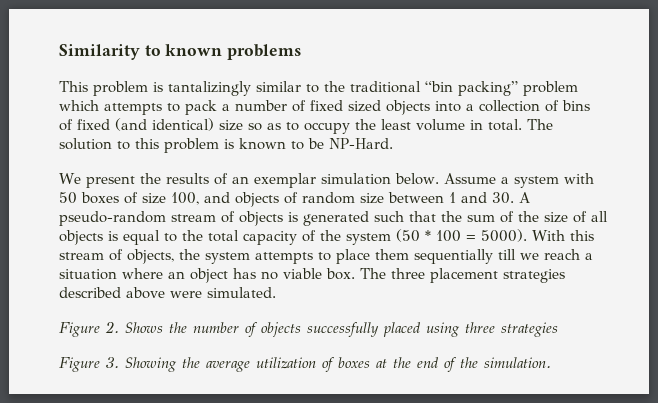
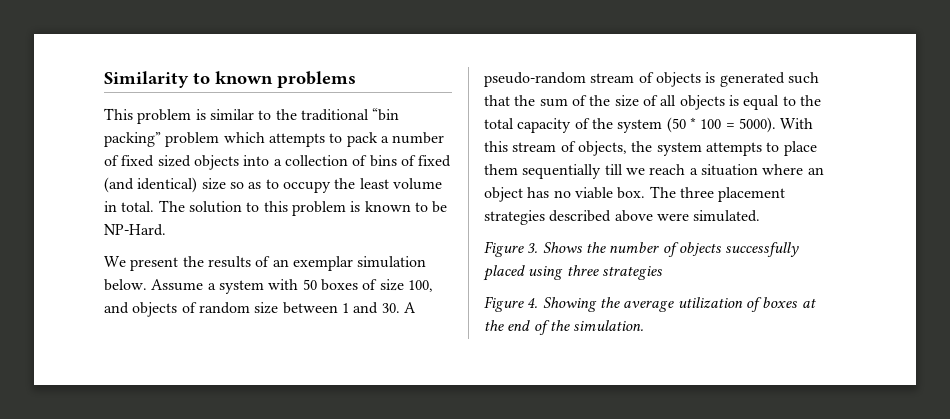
- This problem is tantalizingly similar to the traditional “bin packing” problem which attempts to pack a number of fixed sized objects into a collection of bins of fixed (and identical) size so as to occupy the least volume in total.
+ This problem is similar to the traditional “bin packing” problem which attempts to pack a number of fixed sized objects into a collection of bins of fixed (and identical) size so as to occupy the least volume in total.
- Figure 2. Shows the number of objects successfully placed using three strategies
+ Figure 3. Shows the number of objects successfully placed using three strategies
- Figure 3. Showing the average utilization of boxes at the end of the simulation.
+ Figure 4. Showing the average utilization of boxes at the end of the simulation.

